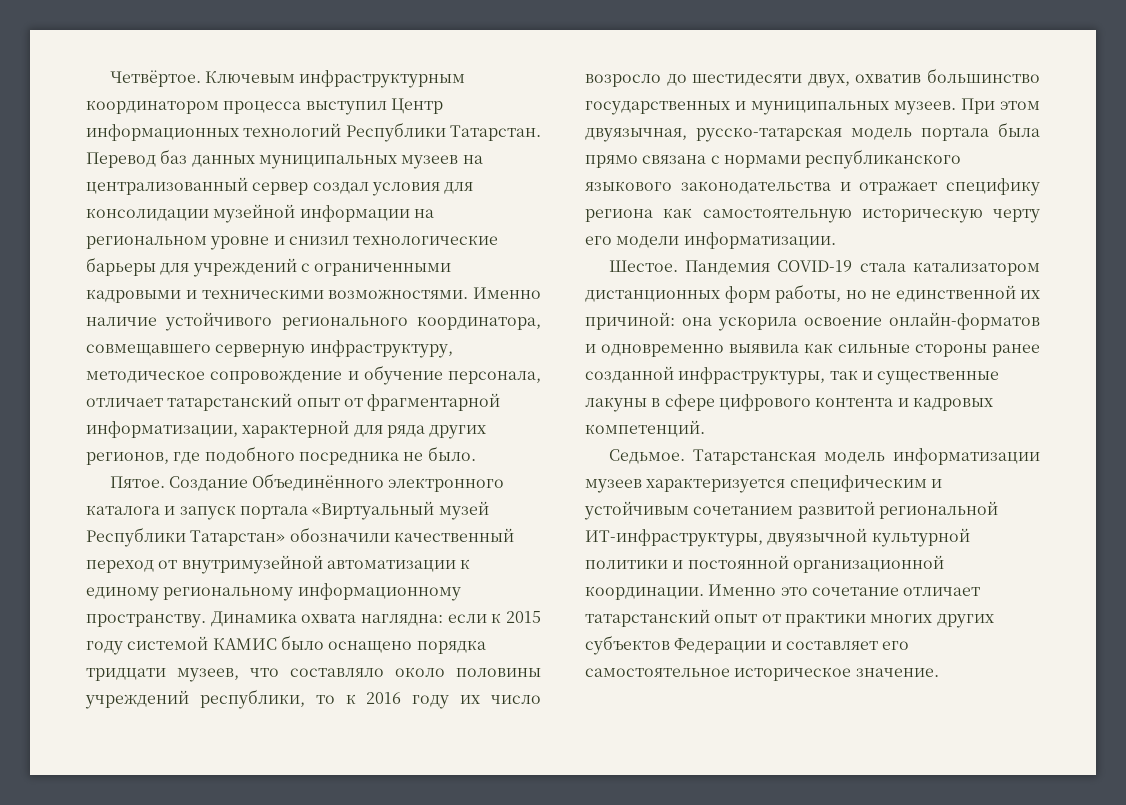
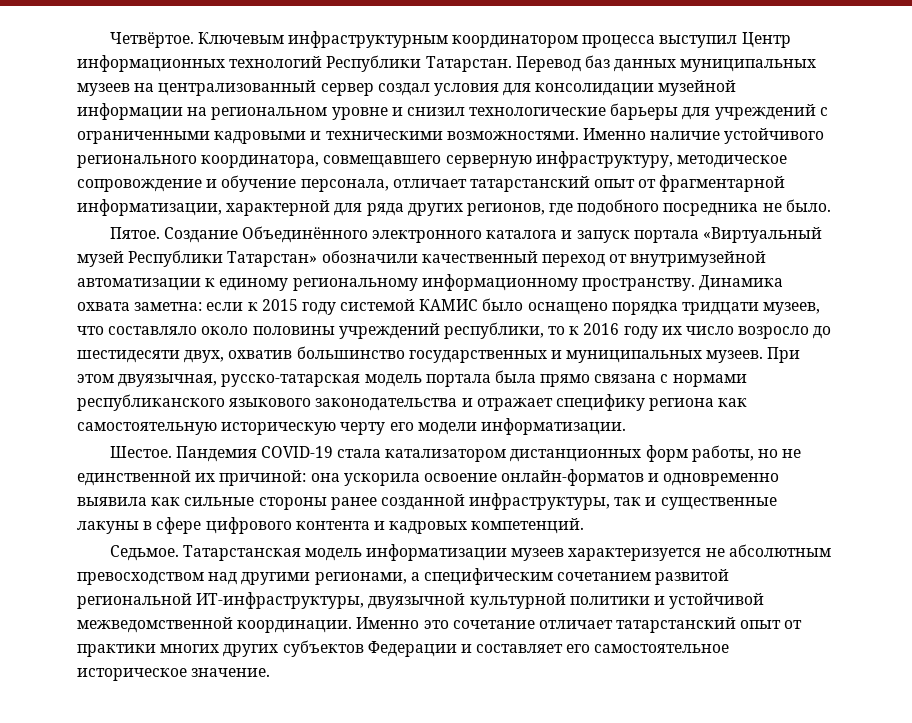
- Динамика охвата наглядна: если к 2015 году системой КАМИС было оснащено порядка тридцати музеев, что составляло около половины учреждений республики, то к 2016 году их число возросло до шестидесяти двух, охватив большинство государственных и муниципальных музеев.
+ Динамика охвата заметна: если к 2015 году системой КАМИС было оснащено порядка тридцати музеев, что составляло около половины учреждений республики, то к 2016 году их число возросло до шестидесяти двух, охватив большинство государственных и муниципальных музеев.
- Татарстанская модель информатизации музеев характеризуется специфическим и устойчивым сочетанием развитой региональной ИТ-инфраструктуры, двуязычной культурной политики и постоянной организационной координации.
+ Татарстанская модель информатизации музеев характеризуется не абсолютным превосходством над другими регионами, а специфическим сочетанием развитой региональной ИТ-инфраструктуры, двуязычной культурной политики и устойчивой межведомственной координации.

